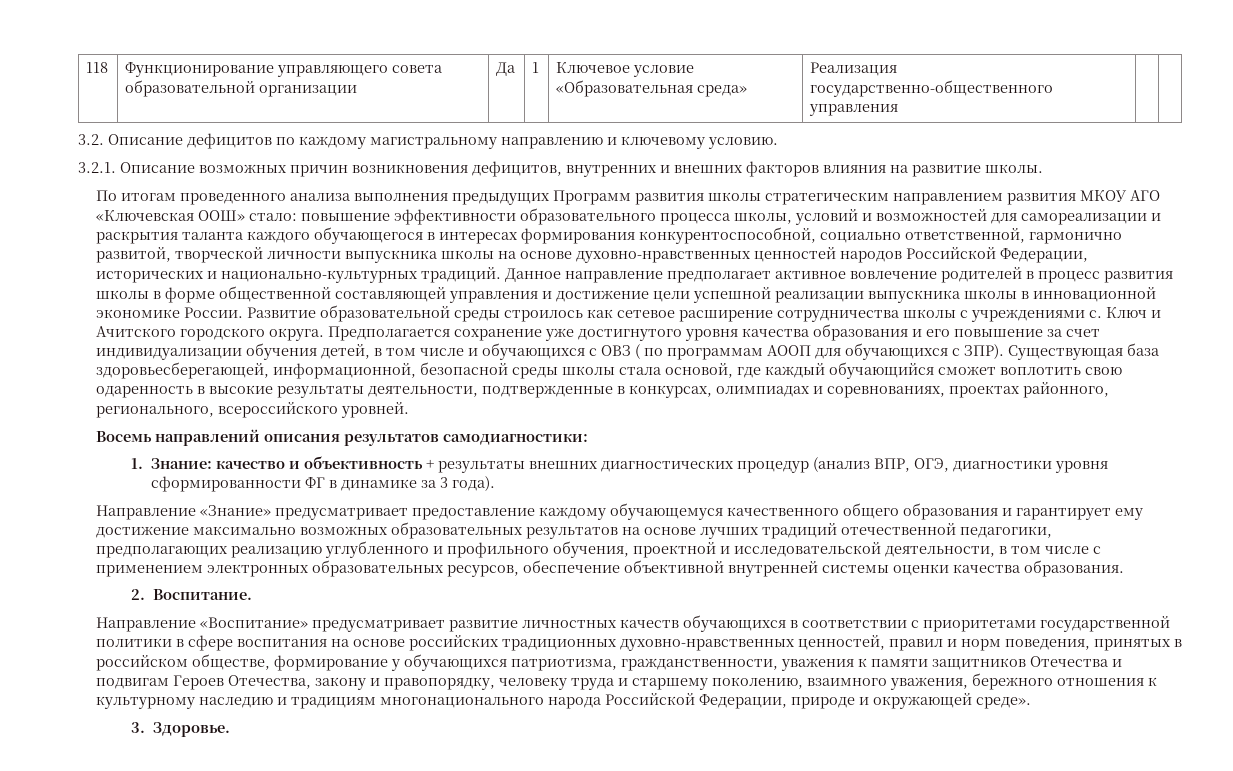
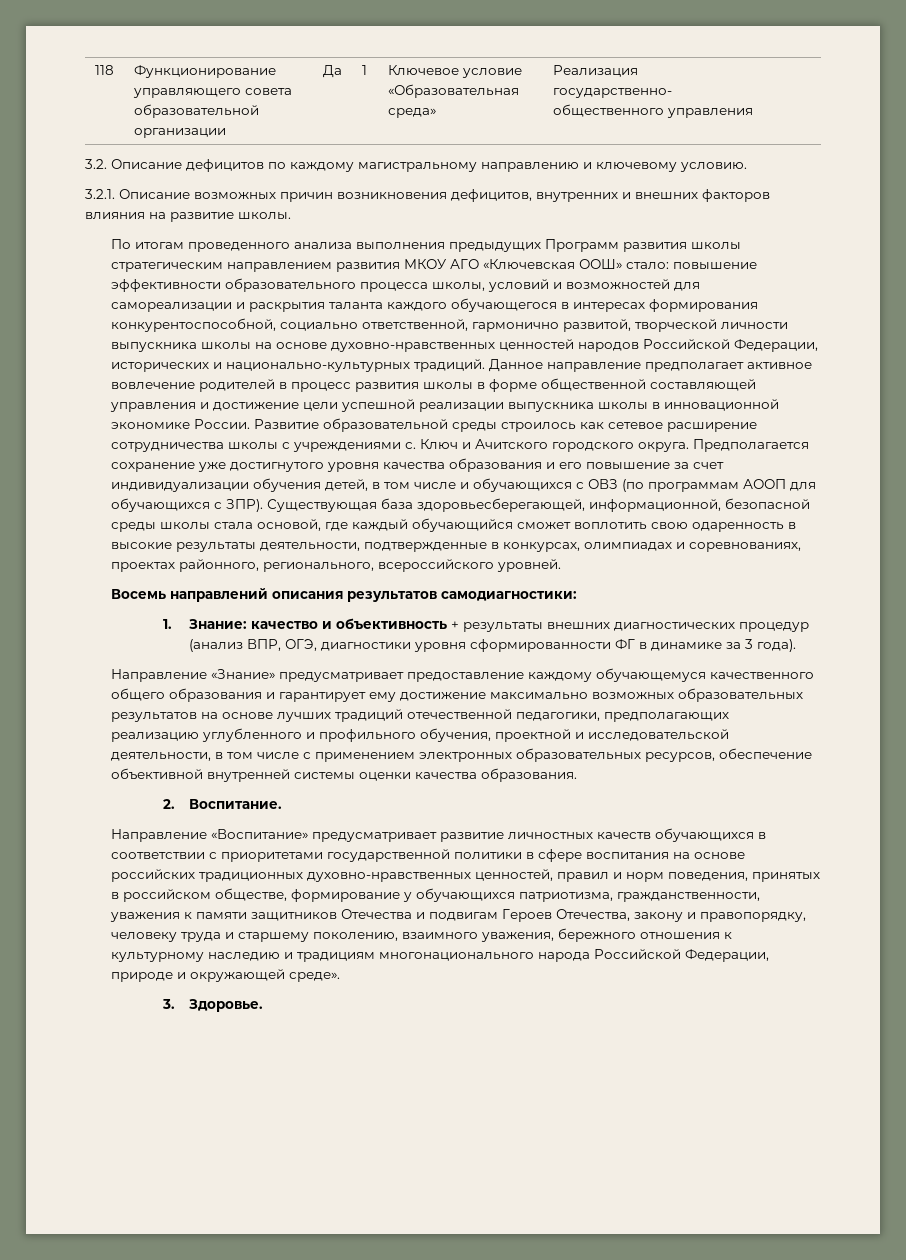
- Предполагается сохранение уже достигнутого уровня качества образования и его повышение за счет индивидуализации обучения детей, в том числе и обучающихся с ОВЗ ( по программам АООП для обучающихся с ЗПР).
+ Предполагается сохранение уже достигнутого уровня качества образования и его повышение за счет индивидуализации обучения детей, в том числе и обучающихся с ОВЗ (по программам АООП для обучающихся с ЗПР).

